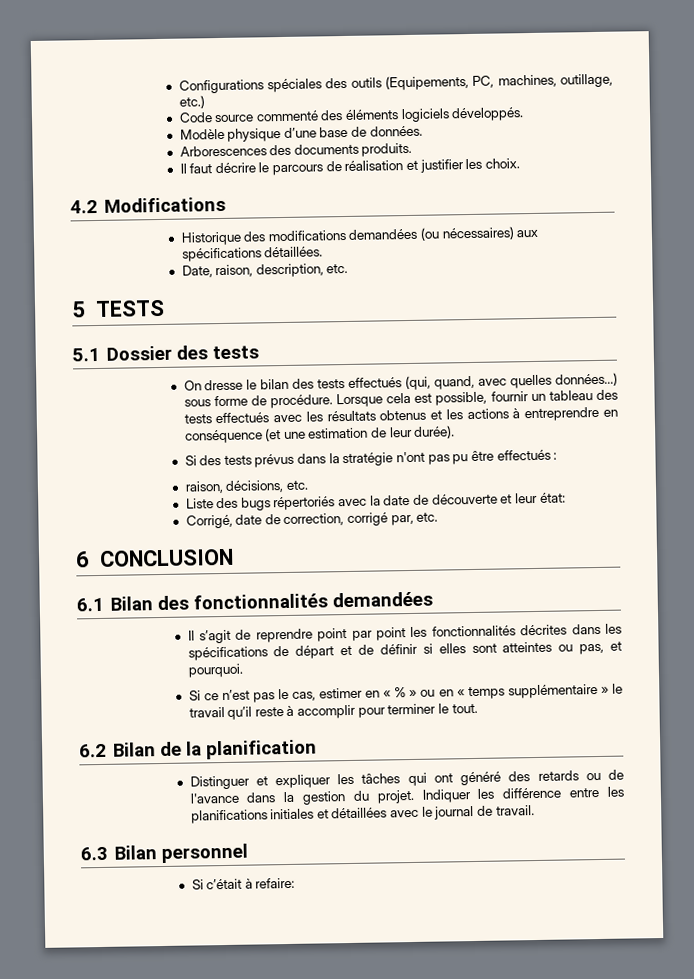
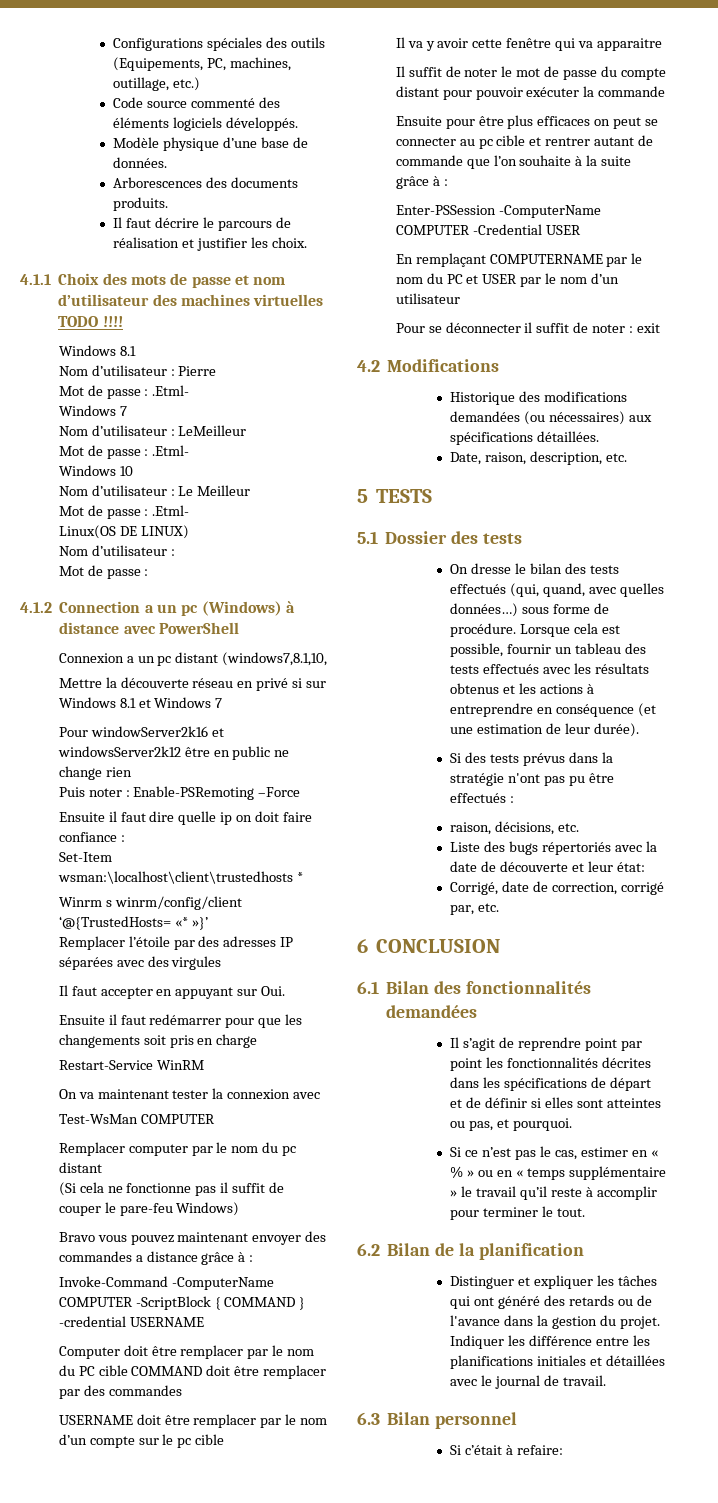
+ 4.1.1 Choix des mots de passe et nom d’utilisateur des machines virtuelles TODO !!!!
+ Windows 8.1
+ Nom d’utilisateur : Pierre
+ Mot de passe : .Etml-
+ Windows 7
+ Nom d’utilisateur : LeMeilleur
+ Mot de passe : .Etml-
+ Windows 10
+ Nom d’utilisateur : Le Meilleur
+ Mot de passe : .Etml-
+ Linux(OS DE LINUX)
+ Nom d’utilisateur :
+ Mot de passe :
+ 4.1.2 Connection a un pc (Windows) à distance avec PowerShell
+ Connexion a un pc distant (windows7,8.1,10,
+ Mettre la découverte réseau en privé si sur Windows 8.1 et Windows 7
+ Pour windowServer2k16 et windowsServer2k12 être en public ne change rien
+ Puis noter : Enable-PSRemoting –Force
+ Ensuite il faut dire quelle ip on doit faire confiance :
+ Set-Item wsman:\localhost\client\trustedhosts *
+ Winrm s winrm/config/client ‘@{TrustedHosts= «* »}’
+ Remplacer l’étoile par des adresses IP séparées avec des virgules
+ Il faut accepter en appuyant sur Oui.
+ Ensuite il faut redémarrer pour que les changements soit pris en charge
+ Restart-Service WinRM
+ On va maintenant tester la connexion avec
+ Test-WsMan COMPUTER
+ Remplacer computer par le nom du pc distant
+ (Si cela ne fonctionne pas il suffit de couper le pare-feu Windows)
+ Bravo vous pouvez maintenant envoyer des commandes a distance grâce à :
+ Invoke-Command -ComputerName COMPUTER -ScriptBlock { COMMAND } -credential USERNAME
+ Computer doit être remplacer par le nom du PC cible COMMAND doit être remplacer par des commandes
+ USERNAME doit être remplacer par le nom d’un compte sur le pc cible
+ Il va y avoir cette fenêtre qui va apparaitre
+ Il suffit de noter le mot de passe du compte distant pour pouvoir exécuter la commande
+ Ensuite pour être plus efficaces on peut se connecter au pc cible et rentrer autant de commande que l’on souhaite à la suite grâce à :
+ Enter-PSSession -ComputerName COMPUTER -Credential USER
+ En remplaçant COMPUTERNAME par le nom du PC et USER par le nom d’un utilisateur
+ Pour se déconnecter il suffit de noter : exit

